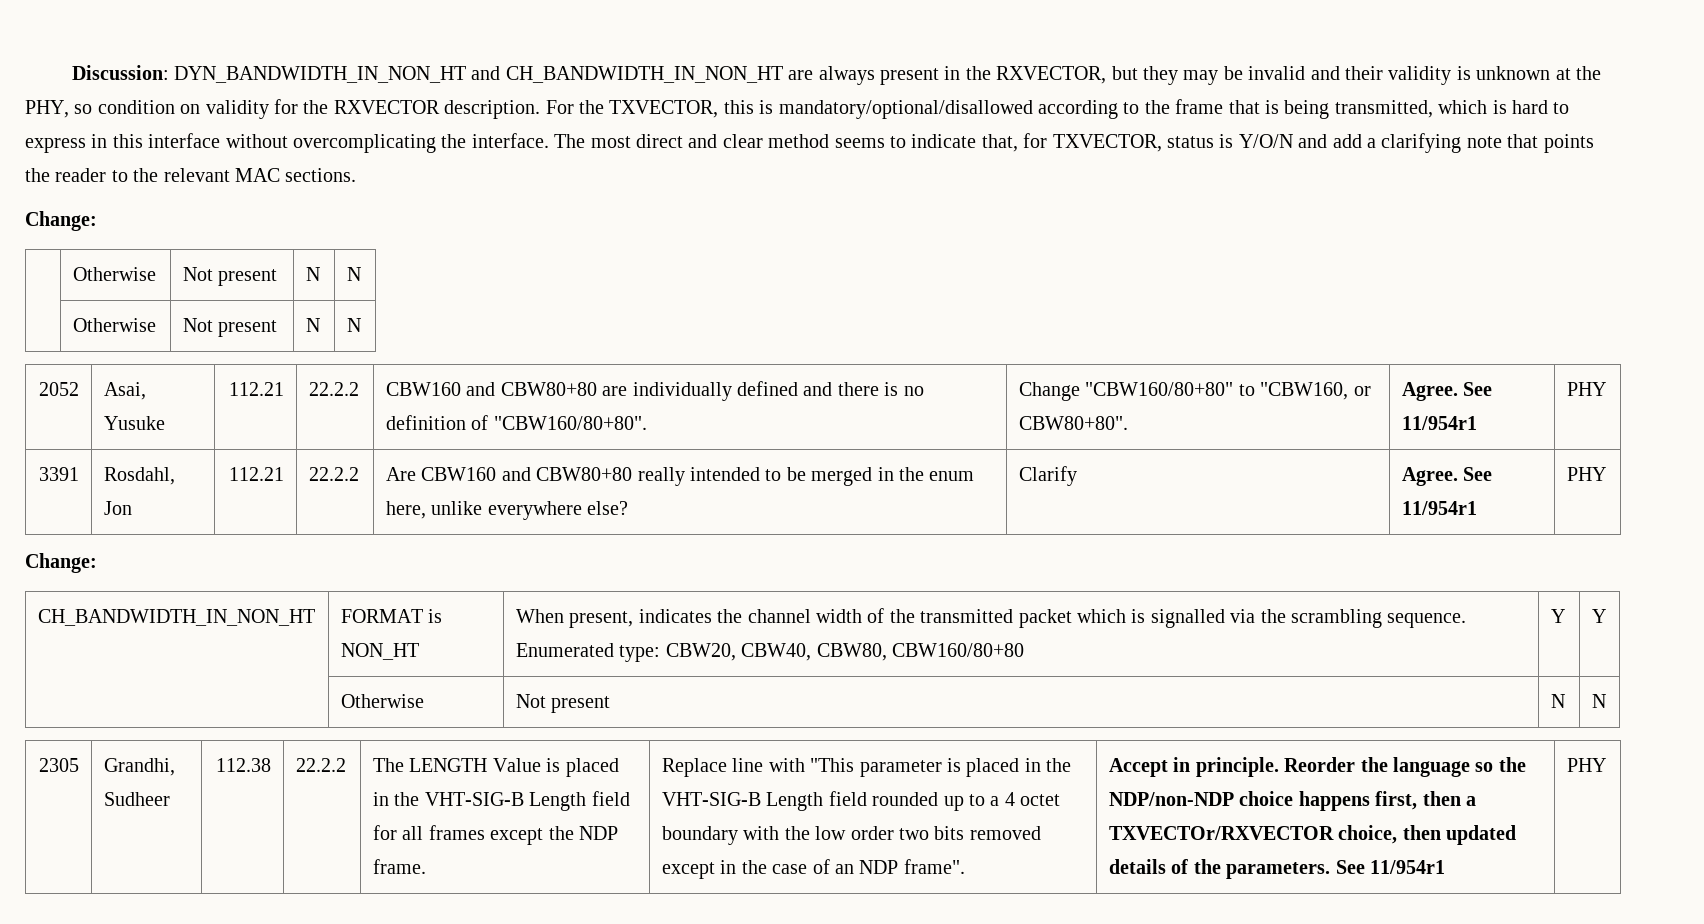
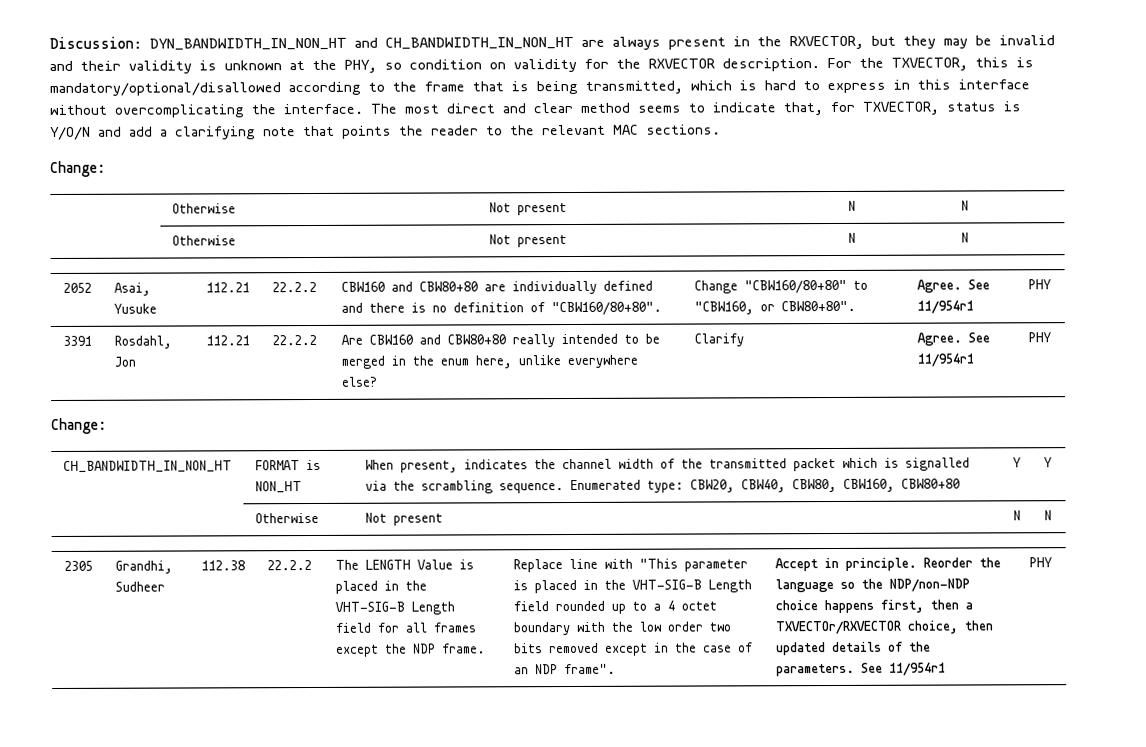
- CH_BANDWIDTH_IN_NON_HT | FORMAT is NON_HT | When present, indicates the channel width of the transmitted packet which is signalled via the scrambling sequence. Enumerated type: CBW20, CBW40, CBW80, CBW160/80+80 | Y | Y
+ CH_BANDWIDTH_IN_NON_HT | FORMAT is NON_HT | When present, indicates the channel width of the transmitted packet which is signalled via the scrambling sequence. Enumerated type: CBW20, CBW40, CBW80, CBW160, CBW80+80 | Y | Y

